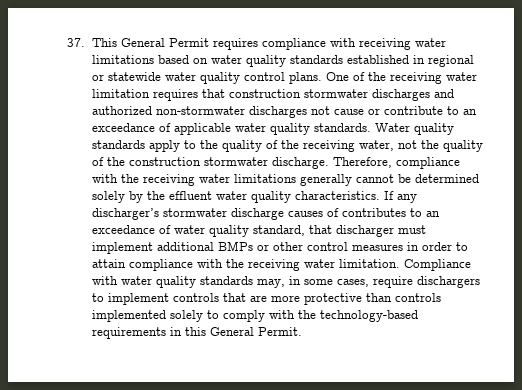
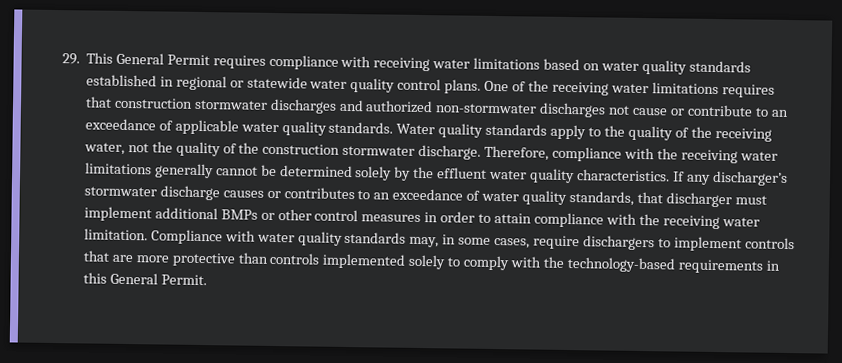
- 37. This General Permit requires compliance with receiving water limitations based on water quality standards established in regional or statewide water quality control plans.
+ 29. This General Permit requires compliance with receiving water limitations based on water quality standards established in regional or statewide water quality control plans.
- One of the receiving water limitation requires that construction stormwater discharges and authorized non-stormwater discharges not cause or contribute to an exceedance of applicable water quality standards.
+ One of the receiving water limitations requires that construction stormwater discharges and authorized non-stormwater discharges not cause or contribute to an exceedance of applicable water quality standards.
- If any discharger’s stormwater discharge causes of contributes to an exceedance of water quality standard, that discharger must implement additional BMPs or other control measures in order to attain compliance with the receiving water limitation.
+ If any discharger’s stormwater discharge causes or contributes to an exceedance of water quality standards, that discharger must implement additional BMPs or other control measures in order to attain compliance with the receiving water limitation.

